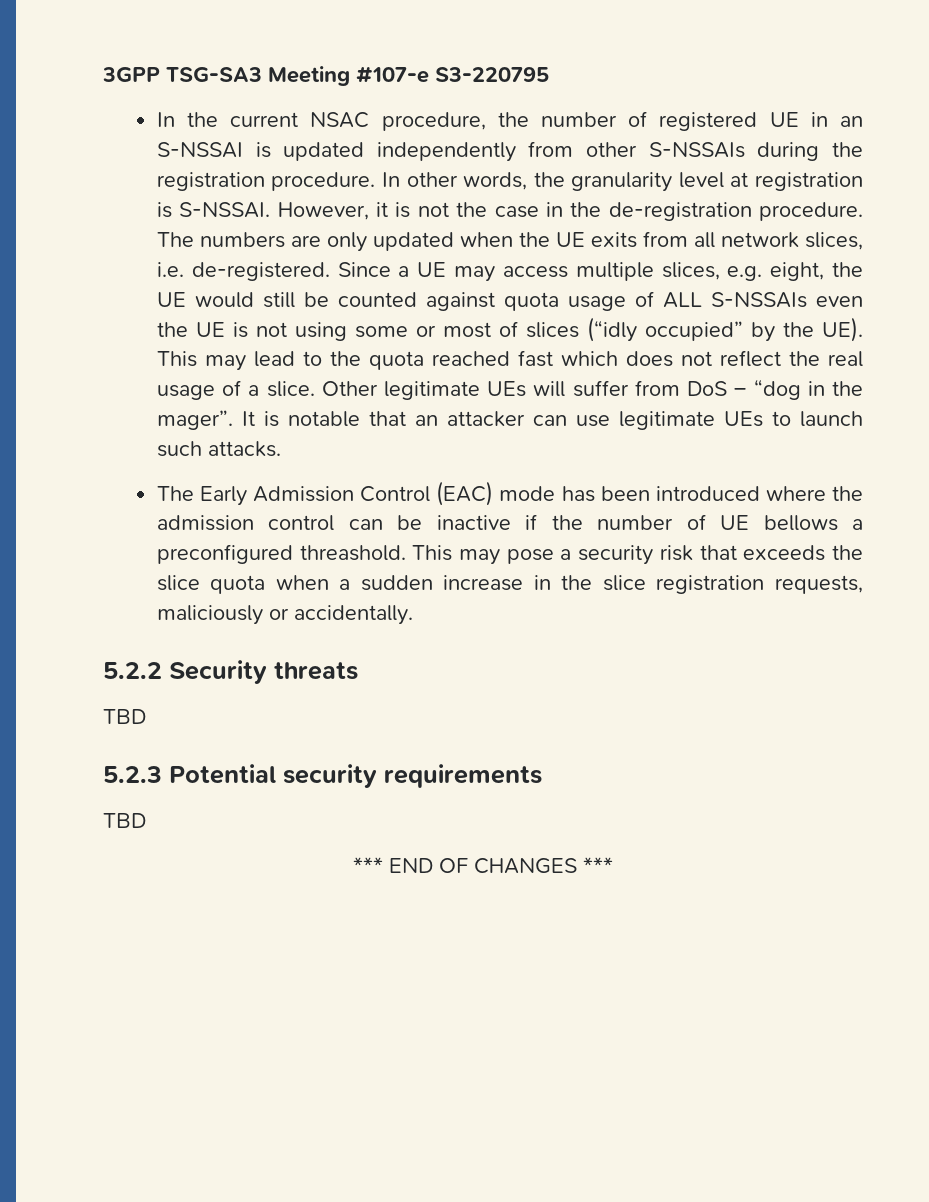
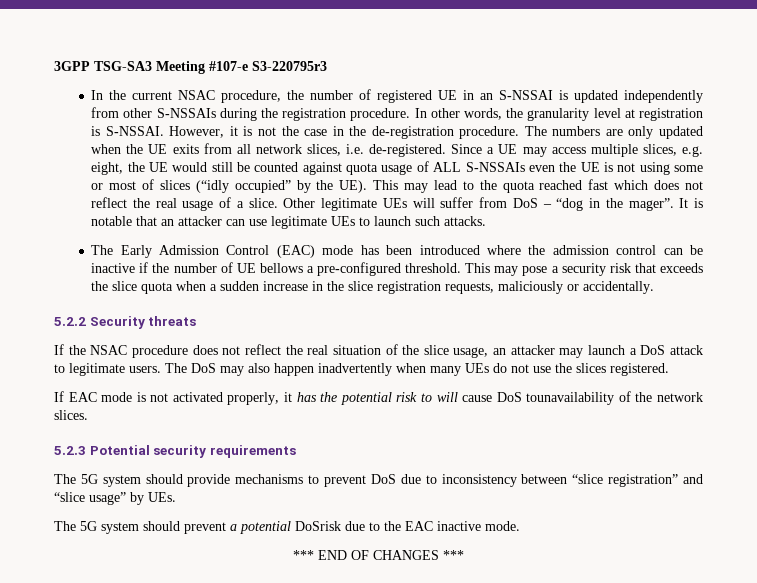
- 3GPP TSG-SA3 Meeting #107-e S3-220795
+ 3GPP TSG-SA3 Meeting #107-e S3-220795r3
- The Early Admission Control (EAC) mode has been introduced where the admission control can be inactive if the number of UE bellows a preconfigured threashold.
+ The Early Admission Control (EAC) mode has been introduced where the admission control can be inactive if the number of UE bellows a pre-configured threshold.
  5.2.2 Security threats
- TBD
+ If the NSAC procedure does not reflect the real situation of the slice usage, an attacker may launch a DoS attack to legitimate users. The DoS may also happen inadvertently when many UEs do not use the slices registered.
+ If EAC mode is not activated properly, it has the potential risk to will cause DoS tounavailability of the network slices.
  5.2.3 Potential security requirements
- TBD
+ The 5G system should provide mechanisms to prevent DoS due to inconsistency between “slice registration” and “slice usage” by UEs.
+ The 5G system should prevent a potential DoSrisk due to the EAC inactive mode.

